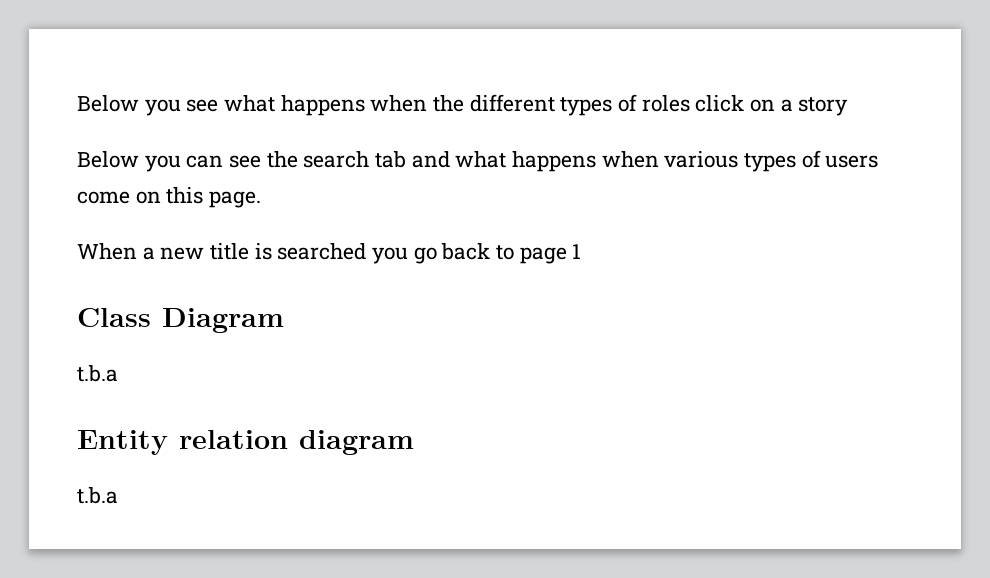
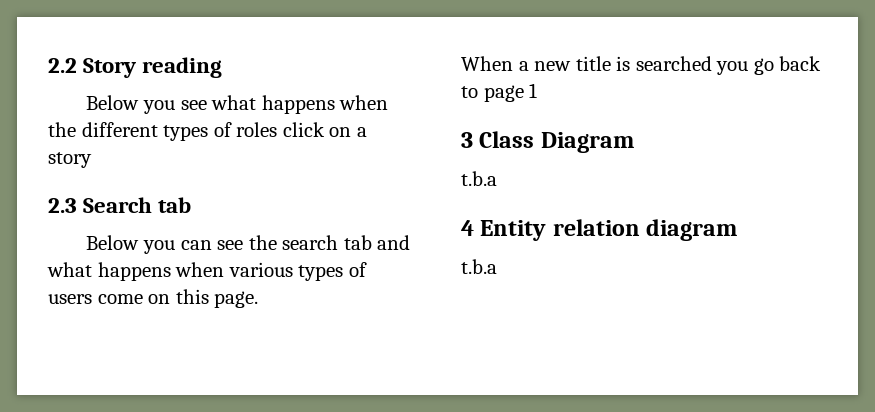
+ 2.2 Story reading
+ 2.3 Search tab
- Class Diagram
+ 3 Class Diagram
- Entity relation diagram
+ 4 Entity relation diagram

